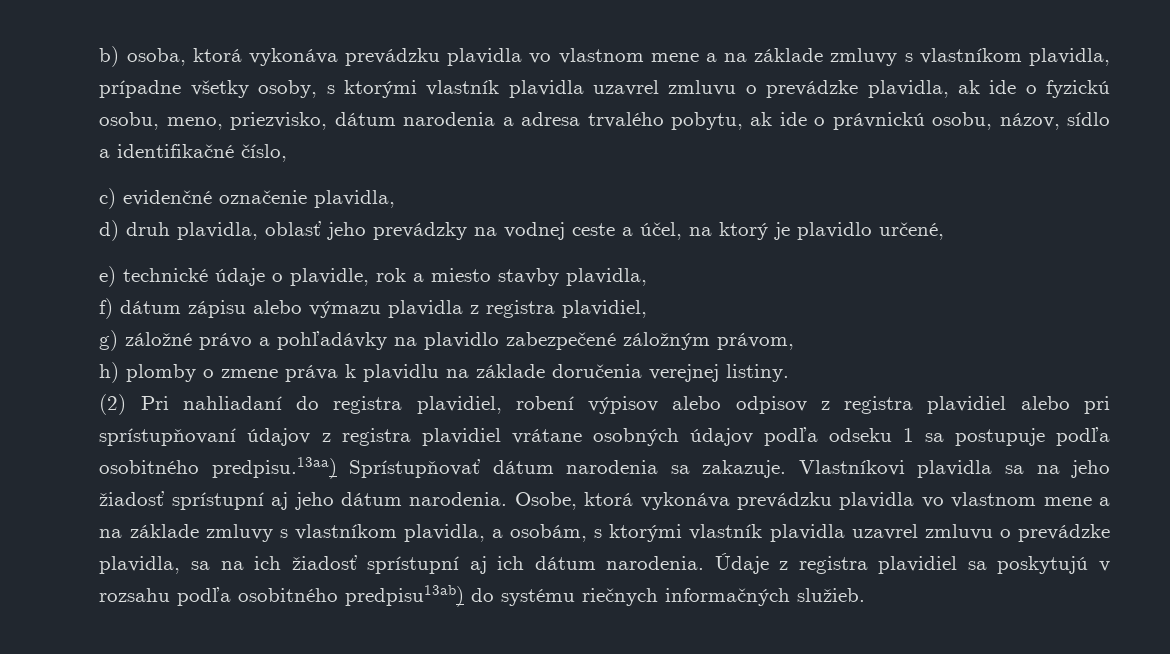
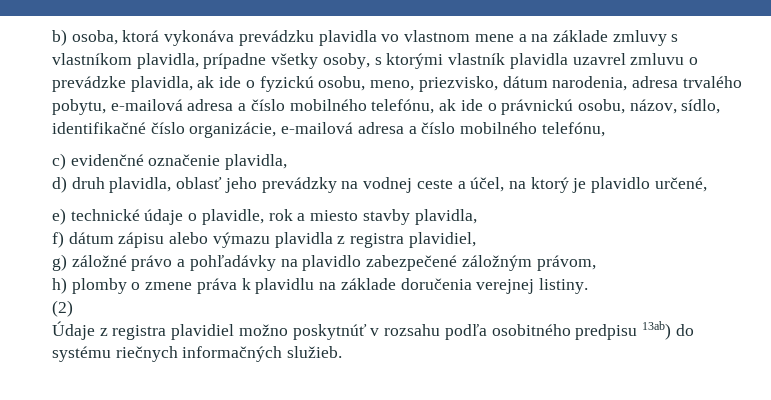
- b) osoba, ktorá vykonáva prevádzku plavidla vo vlastnom mene a na základe zmluvy s vlastníkom plavidla, prípadne všetky osoby, s ktorými vlastník plavidla uzavrel zmluvu o prevádzke plavidla, ak ide o fyzickú osobu, meno, priezvisko, dátum narodenia a adresa trvalého pobytu, ak ide o právnickú osobu, názov, sídlo a identifikačné číslo,
+ b) osoba, ktorá vykonáva prevádzku plavidla vo vlastnom mene a na základe zmluvy s vlastníkom plavidla, prípadne všetky osoby, s ktorými vlastník plavidla uzavrel zmluvu o prevádzke plavidla, ak ide o fyzickú osobu, meno, priezvisko, dátum narodenia, adresa trvalého pobytu, e-mailová adresa a číslo mobilného telefónu, ak ide o právnickú osobu, názov, sídlo, identifikačné číslo organizácie, e-mailová adresa a číslo mobilného telefónu,
- (2) Pri nahliadaní do registra plavidiel, robení výpisov alebo odpisov z registra plavidiel alebo pri sprístupňovaní údajov z registra plavidiel vrátane osobných údajov podľa odseku 1 sa postupuje podľa osobitného predpisu.13aa) Sprístupňovať dátum narodenia sa zakazuje. Vlastníkovi plavidla sa na jeho žiadosť sprístupní aj jeho dátum narodenia. Osobe, ktorá vykonáva prevádzku plavidla vo vlastnom mene a na základe zmluvy s vlastníkom plavidla, a osobám, s ktorými vlastník plavidla uzavrel zmluvu o prevádzke plavidla, sa na ich žiadosť sprístupní aj ich dátum narodenia. Údaje z registra plavidiel sa poskytujú v rozsahu podľa osobitného predpisu13ab) do systému riečnych informačných služieb.
+ (2)
+ Údaje z registra plavidiel možno poskytnúť v rozsahu podľa osobitného predpisu 13ab) do systému riečnych informačných služieb.

